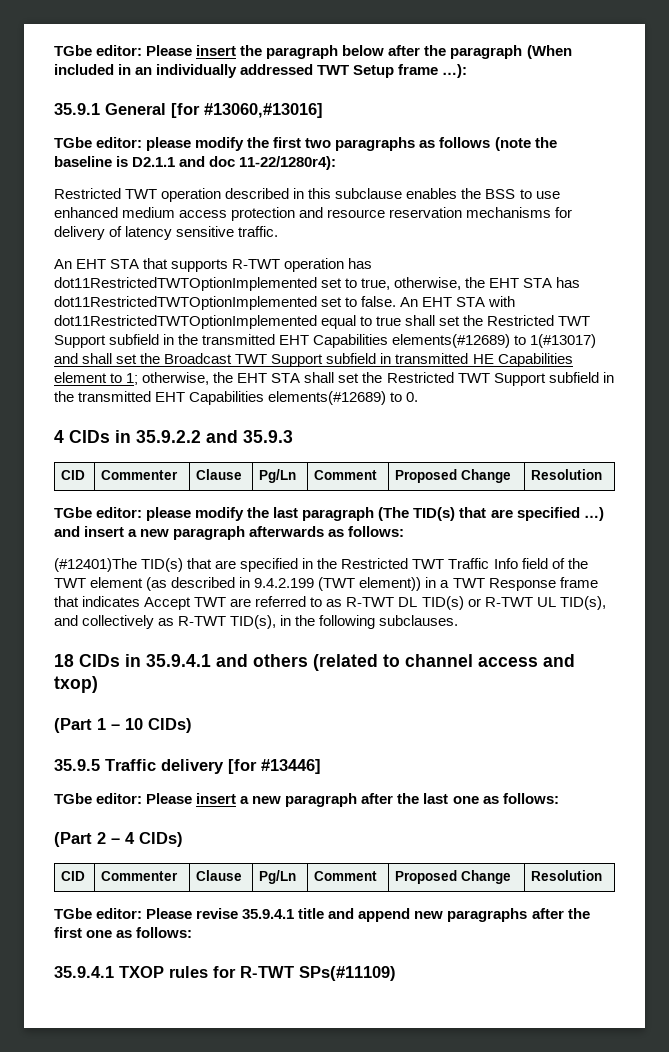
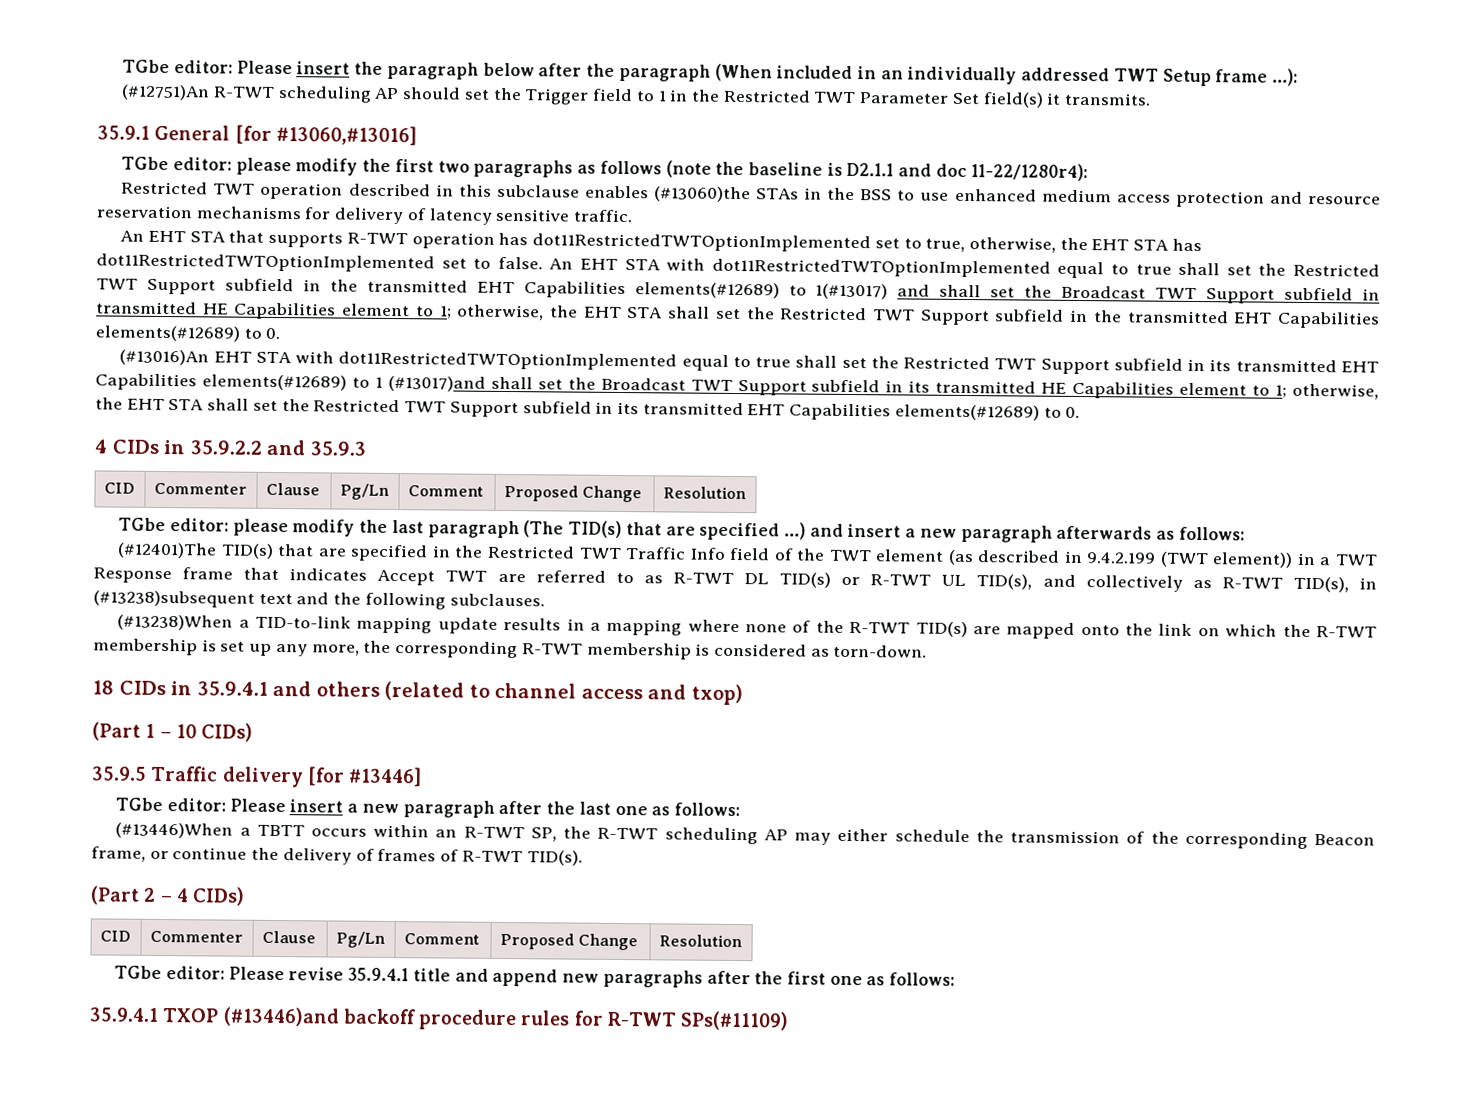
+ (#12751)An R-TWT scheduling AP should set the Trigger field to 1 in the Restricted TWT Parameter Set field(s) it transmits.
- Restricted TWT operation described in this subclause enables the BSS to use enhanced medium access protection and resource reservation mechanisms for delivery of latency sensitive traffic.
+ Restricted TWT operation described in this subclause enables (#13060)the STAs in the BSS to use enhanced medium access protection and resource reservation mechanisms for delivery of latency sensitive traffic.
+ (#13016)An EHT STA with dot11RestrictedTWTOptionImplemented equal to true shall set the Restricted TWT Support subfield in its transmitted EHT Capabilities elements(#12689) to 1 (#13017)and shall set the Broadcast TWT Support subfield in its transmitted HE Capabilities element to 1; otherwise, the EHT STA shall set the Restricted TWT Support subfield in its transmitted EHT Capabilities elements(#12689) to 0.
- (#12401)The TID(s) that are specified in the Restricted TWT Traffic Info field of the TWT element (as described in 9.4.2.199 (TWT element)) in a TWT Response frame that indicates Accept TWT are referred to as R-TWT DL TID(s) or R-TWT UL TID(s), and collectively as R-TWT TID(s), in the following subclauses.
+ (#12401)The TID(s) that are specified in the Restricted TWT Traffic Info field of the TWT element (as described in 9.4.2.199 (TWT element)) in a TWT Response frame that indicates Accept TWT are referred to as R-TWT DL TID(s) or R-TWT UL TID(s), and collectively as R-TWT TID(s), in (#13238)subsequent text and the following subclauses.
+ (#13238)When a TID-to-link mapping update results in a mapping where none of the R-TWT TID(s) are mapped onto the link on which the R-TWT membership is set up any more, the corresponding R-TWT membership is considered as torn-down.
+ (#13446)When a TBTT occurs within an R-TWT SP, the R-TWT scheduling AP may either schedule the transmission of the corresponding Beacon frame, or continue the delivery of frames of R-TWT TID(s).
- 35.9.4.1 TXOP rules for R-TWT SPs(#11109)
+ 35.9.4.1 TXOP (#13446)and backoff procedure rules for R-TWT SPs(#11109)

